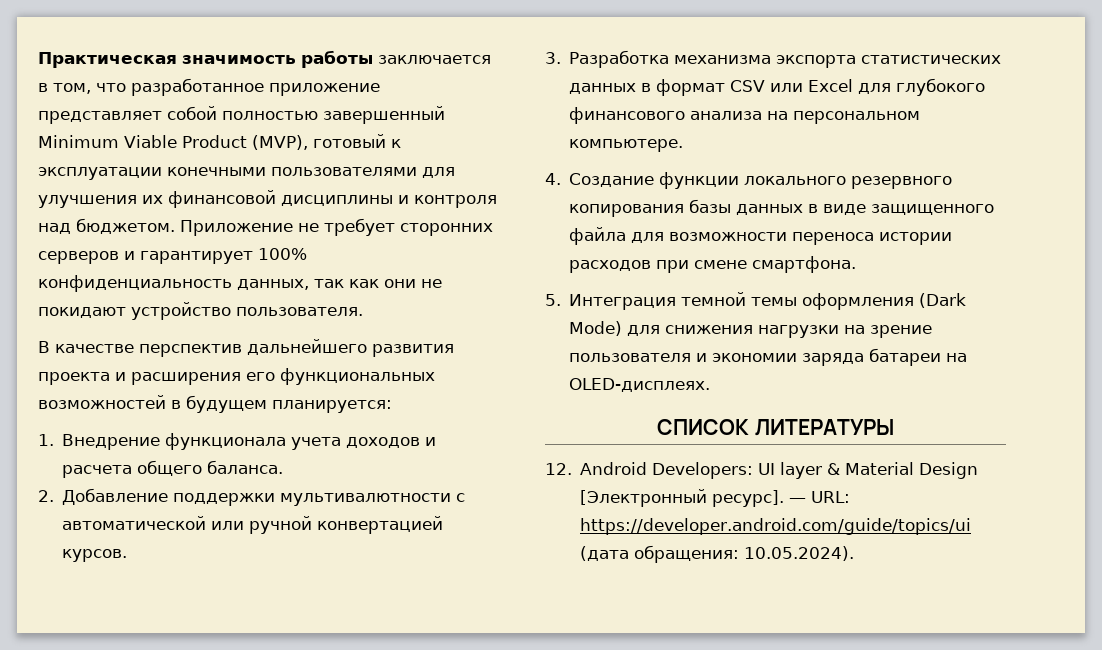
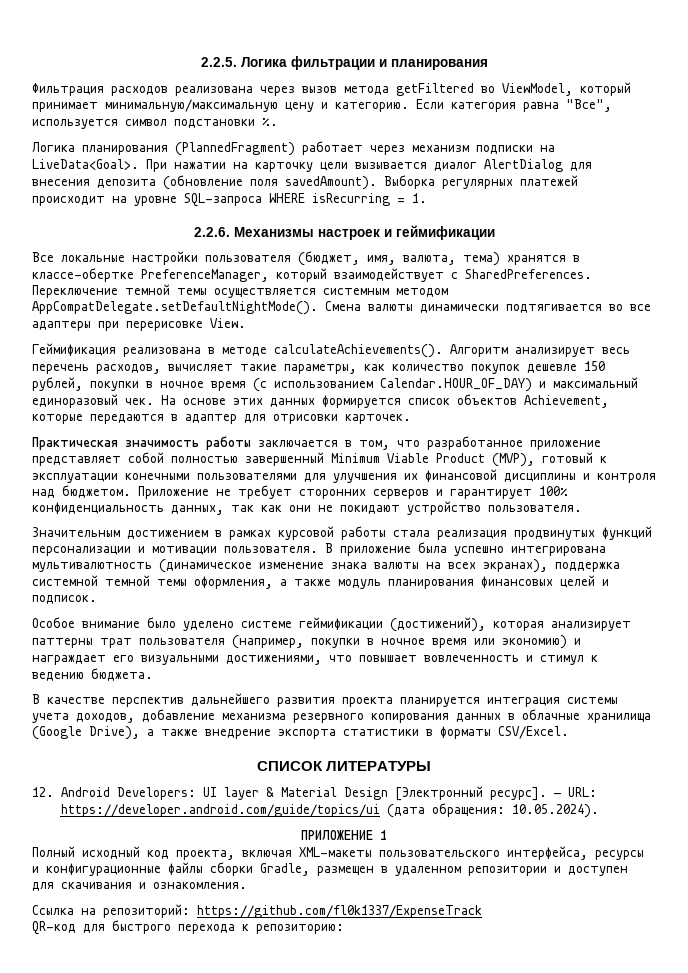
+ 2.2.5. Логика фильтрации и планирования
+ Фильтрация расходов реализована через вызов метода getFiltered во ViewModel, который принимает минимальную/максимальную цену и категорию. Если категория равна "Все", используется символ подстановки %.
+ Логика планирования (PlannedFragment) работает через механизм подписки на LiveData<Goal>. При нажатии на карточку цели вызывается диалог AlertDialog для внесения депозита (обновление поля savedAmount). Выборка регулярных платежей происходит на уровне SQL-запроса WHERE isRecurring = 1.
+ 2.2.6. Механизмы настроек и геймификации
+ Все локальные настройки пользователя (бюджет, имя, валюта, тема) хранятся в классе-обертке PreferenceManager, который взаимодействует с SharedPreferences. Переключение темной темы осуществляется системным методом AppCompatDelegate.setDefaultNightMode(). Смена валюты динамически подтягивается во все адаптеры при перерисовке View.
+ Геймификация реализована в методе calculateAchievements(). Алгоритм анализирует весь перечень расходов, вычисляет такие параметры, как количество покупок дешевле 150 рублей, покупки в ночное время (с использованием Calendar.HOUR_OF_DAY) и максимальный единоразовый чек. На основе этих данных формируется список объектов Achievement, которые передаются в адаптер для отрисовки карточек.
+ Значительным достижением в рамках курсовой работы стала реализация продвинутых функций персонализации и мотивации пользователя. В приложение была успешно интегрирована мультивалютность (динамическое изменение знака валюты на всех экранах), поддержка системной темной темы оформления, а также модуль планирования финансовых целей и подписок.
+ Особое внимание было уделено системе геймификации (достижений), которая анализирует паттерны трат пользователя (например, покупки в ночное время или экономию) и награждает его визуальными достижениями, что повышает вовлеченность и стимул к ведению бюджета.
- В качестве перспектив дальнейшего развития проекта и расширения его функциональных возможностей в будущем планируется:
- 1. Внедрение функционала учета доходов и расчета общего баланса.
- 2. Добавление поддержки мультивалютности с автоматической или ручной конвертацией курсов.
- 3. Разработка механизма экспорта статистических данных в формат CSV или Excel для глубокого финансового анализа на персональном компьютере.
- 4. Создание функции локального резервного копирования базы данных в виде защищенного файла для возможности переноса истории расходов при смене смартфона.
- 5. Интеграция темной темы оформления (Dark Mode) для снижения нагрузки на зрение пользователя и экономии заряда батареи на OLED-дисплеях.
+ В качестве перспектив дальнейшего развития проекта планируется интеграция системы учета доходов, добавление механизма резервного копирования данных в облачные хранилища (Google Drive), а также внедрение экспорта статистики в форматы CSV/Excel.
+ ПРИЛОЖЕНИЕ 1
+ Полный исходный код проекта, включая XML-макеты пользовательского интерфейса, ресурсы и конфигурационные файлы сборки Gradle, размещен в удаленном репозитории и доступен для скачивания и ознакомления.
+ Ссылка на репозиторий: https://github.com/fl0k1337/ExpenseTrack
+ QR-код для быстрого перехода к репозиторию:

